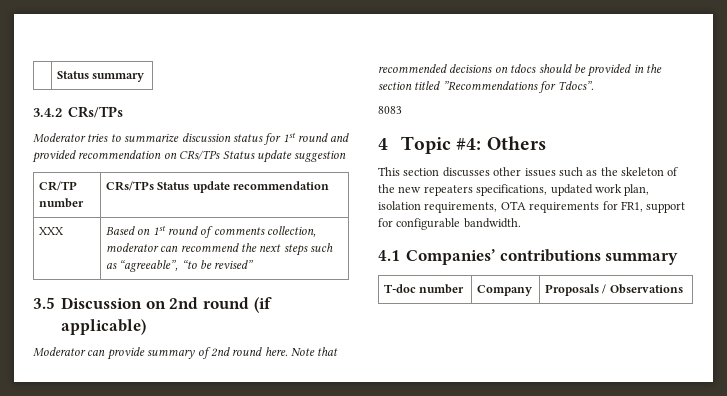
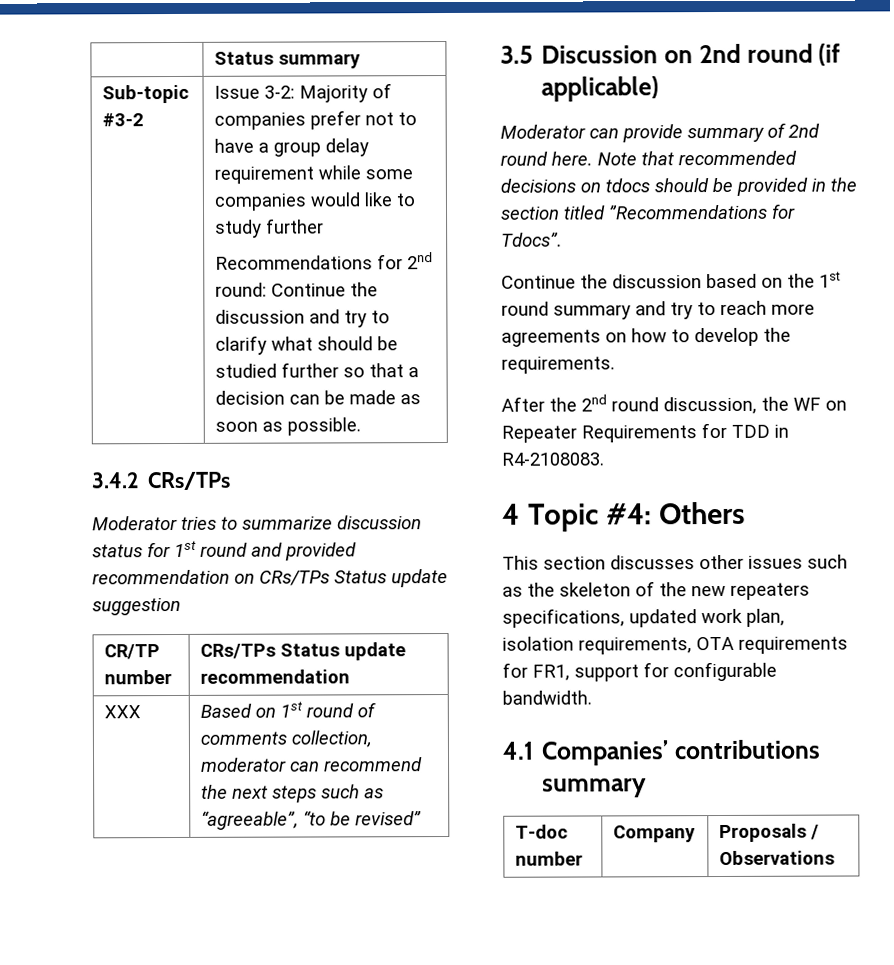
+ Sub-topic #3-2 | Issue 3-2: Majority of companies prefer not to have a group delay requirement while some companies would like to study further
+ Recommendations for 2nd round: Continue the discussion and try to clarify what should be studied further so that a decision can be made as soon as possible.
- 8083
+ Continue the discussion based on the 1st round summary and try to reach more agreements on how to develop the requirements.
+ After the 2nd round discussion, the WF on Repeater Requirements for TDD in R4-2108083.

